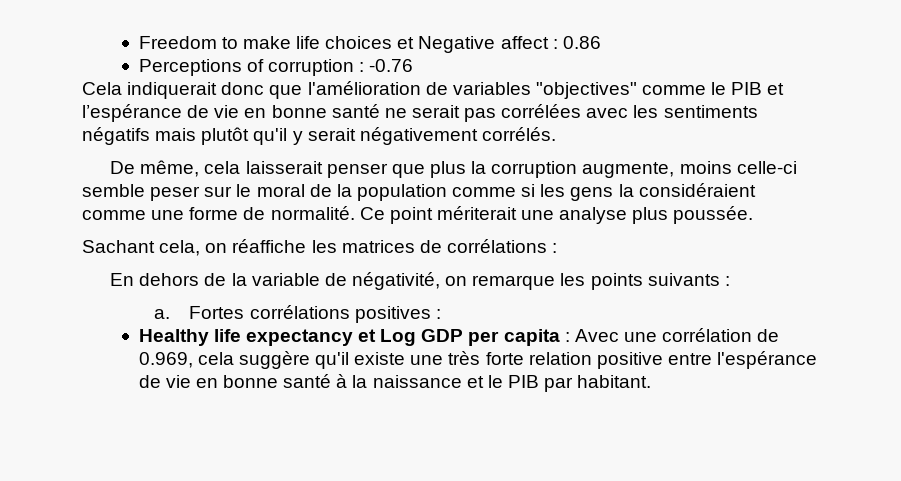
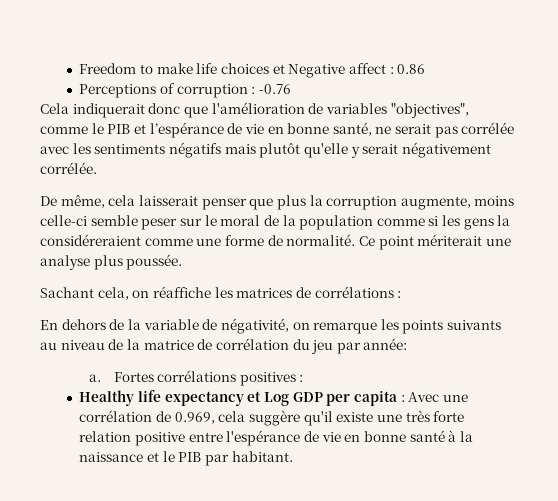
- Cela indiquerait donc que l'amélioration de variables "objectives" comme le PIB et l’espérance de vie en bonne santé ne serait pas corrélées avec les sentiments négatifs mais plutôt qu'il y serait négativement corrélés.
+ Cela indiquerait donc que l'amélioration de variables "objectives", comme le PIB et l’espérance de vie en bonne santé, ne serait pas corrélée avec les sentiments négatifs mais plutôt qu'elle y serait négativement corrélée.
- De même, cela laisserait penser que plus la corruption augmente, moins celle-ci semble peser sur le moral de la population comme si les gens la considéraient comme une forme de normalité.
+ De même, cela laisserait penser que plus la corruption augmente, moins celle-ci semble peser sur le moral de la population comme si les gens la considéreraient comme une forme de normalité.
- En dehors de la variable de négativité, on remarque les points suivants :
+ En dehors de la variable de négativité, on remarque les points suivants au niveau de la matrice de corrélation du jeu par année:

